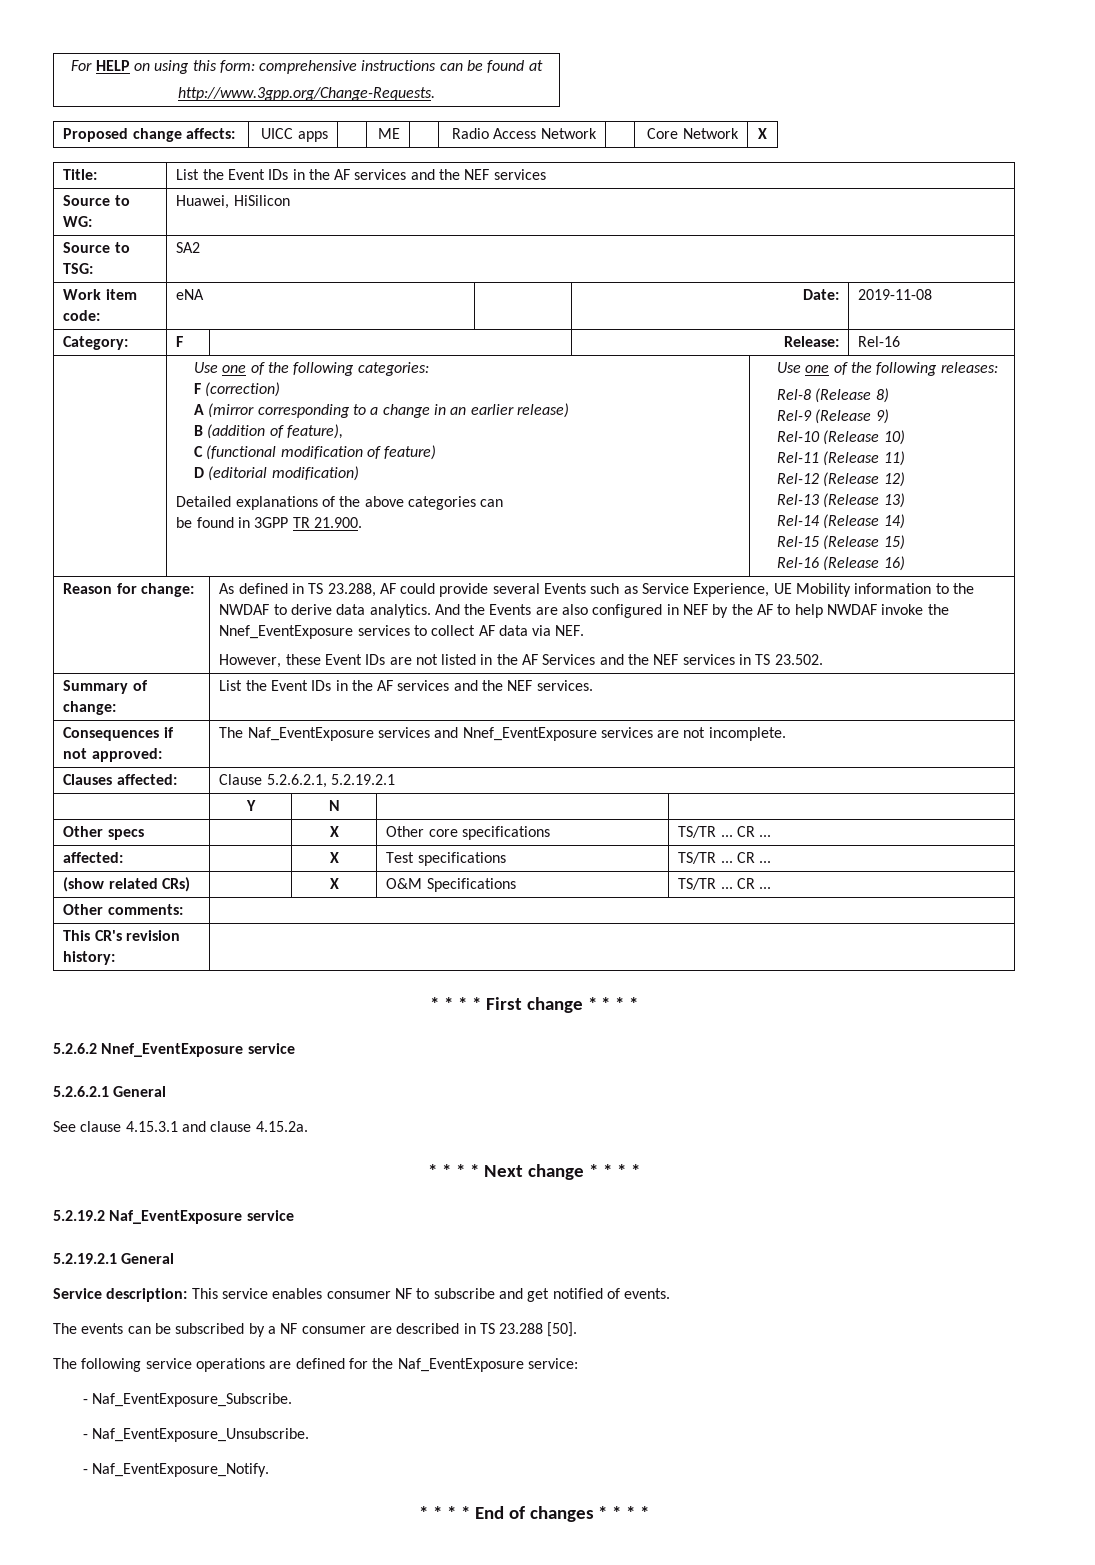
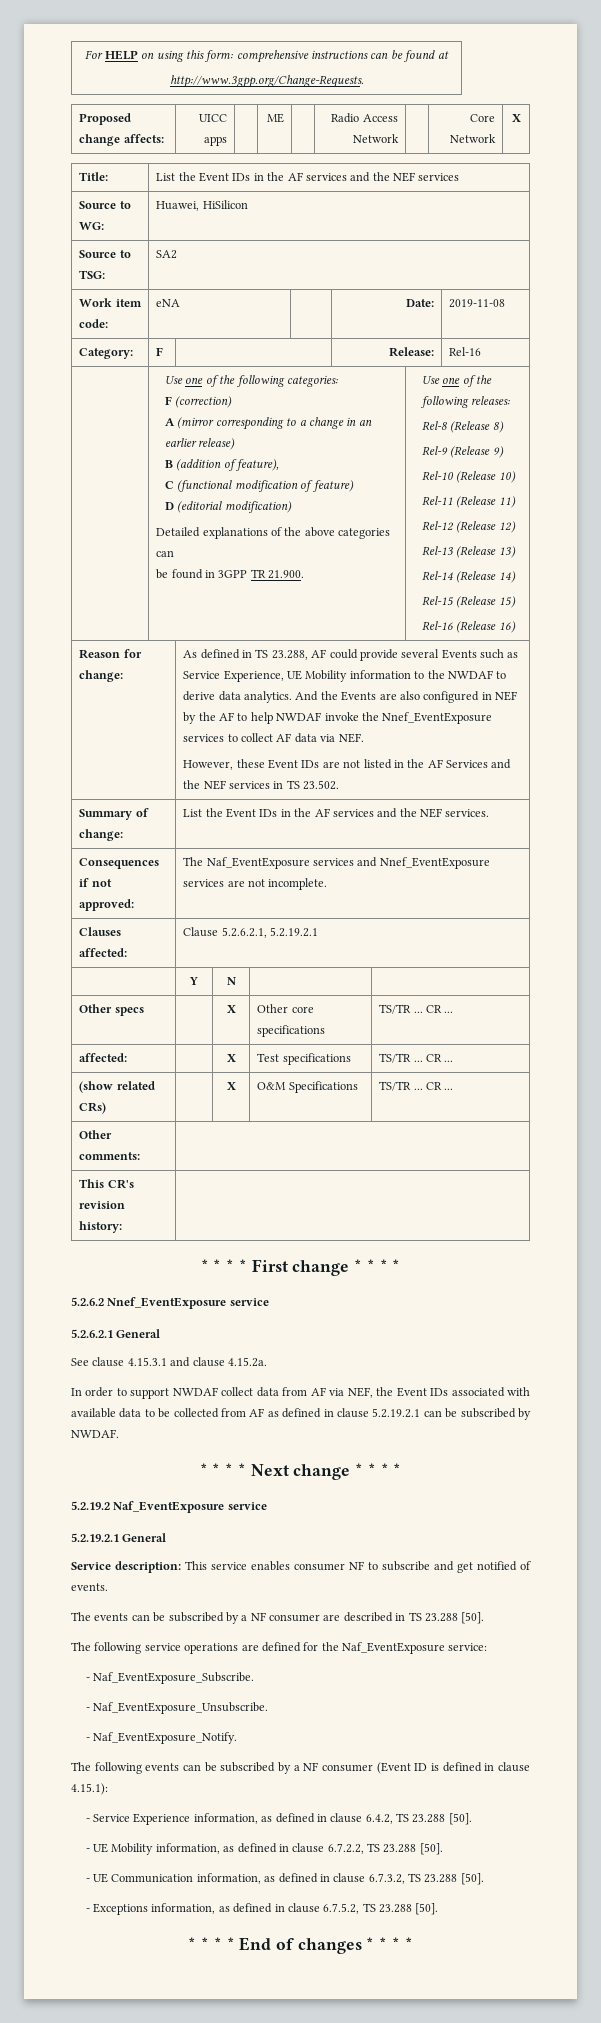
+ In order to support NWDAF collect data from AF via NEF, the Event IDs associated with available data to be collected from AF as defined in clause 5.2.19.2.1 can be subscribed by NWDAF.
+ The following events can be subscribed by a NF consumer (Event ID is defined in clause 4.15.1):
+ - Service Experience information, as defined in clause 6.4.2, TS 23.288 [50].
+ - UE Mobility information, as defined in clause 6.7.2.2, TS 23.288 [50].
+ - UE Communication information, as defined in clause 6.7.3.2, TS 23.288 [50].
+ - Exceptions information, as defined in clause 6.7.5.2, TS 23.288 [50].

